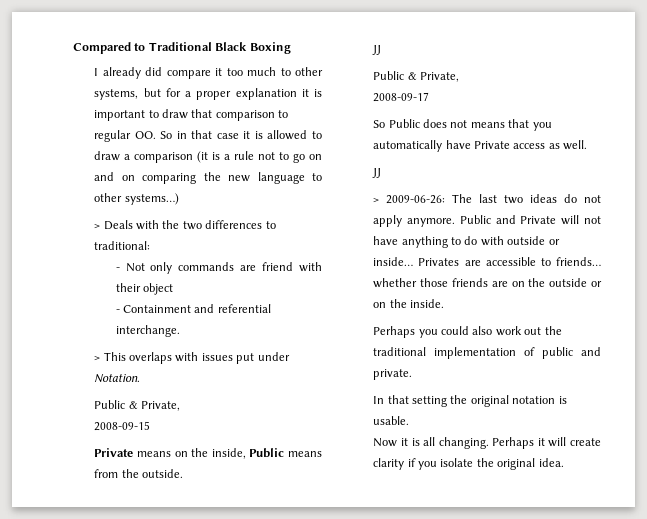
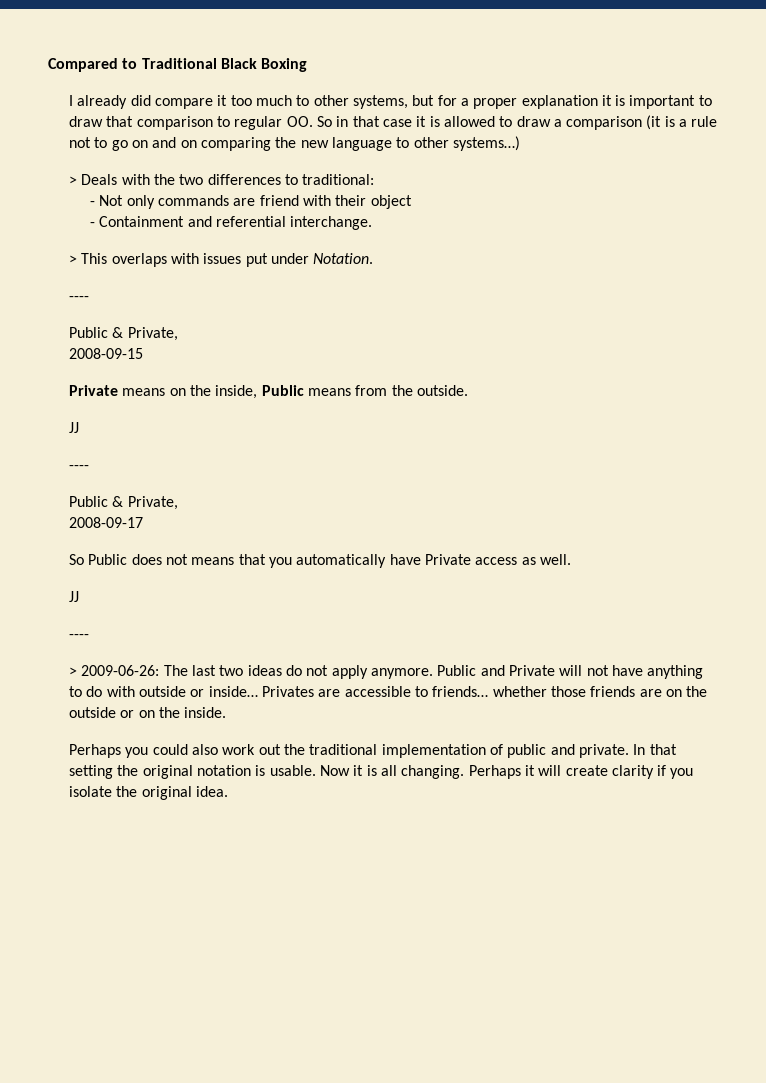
  > This overlaps with issues put under Notation.
+ ----
  Private means on the inside, Public means from the outside.
  JJ
+ ----
  So Public does not means that you automatically have Private access as well.
  JJ
+ ----
- Perhaps you could also work out the traditional implementation of public and private.
- In that setting the original notation is usable.
- Now it is all changing.
+ Perhaps you could also work out the traditional implementation of public and private. In that setting the original notation is usable. Now it is all changing.

